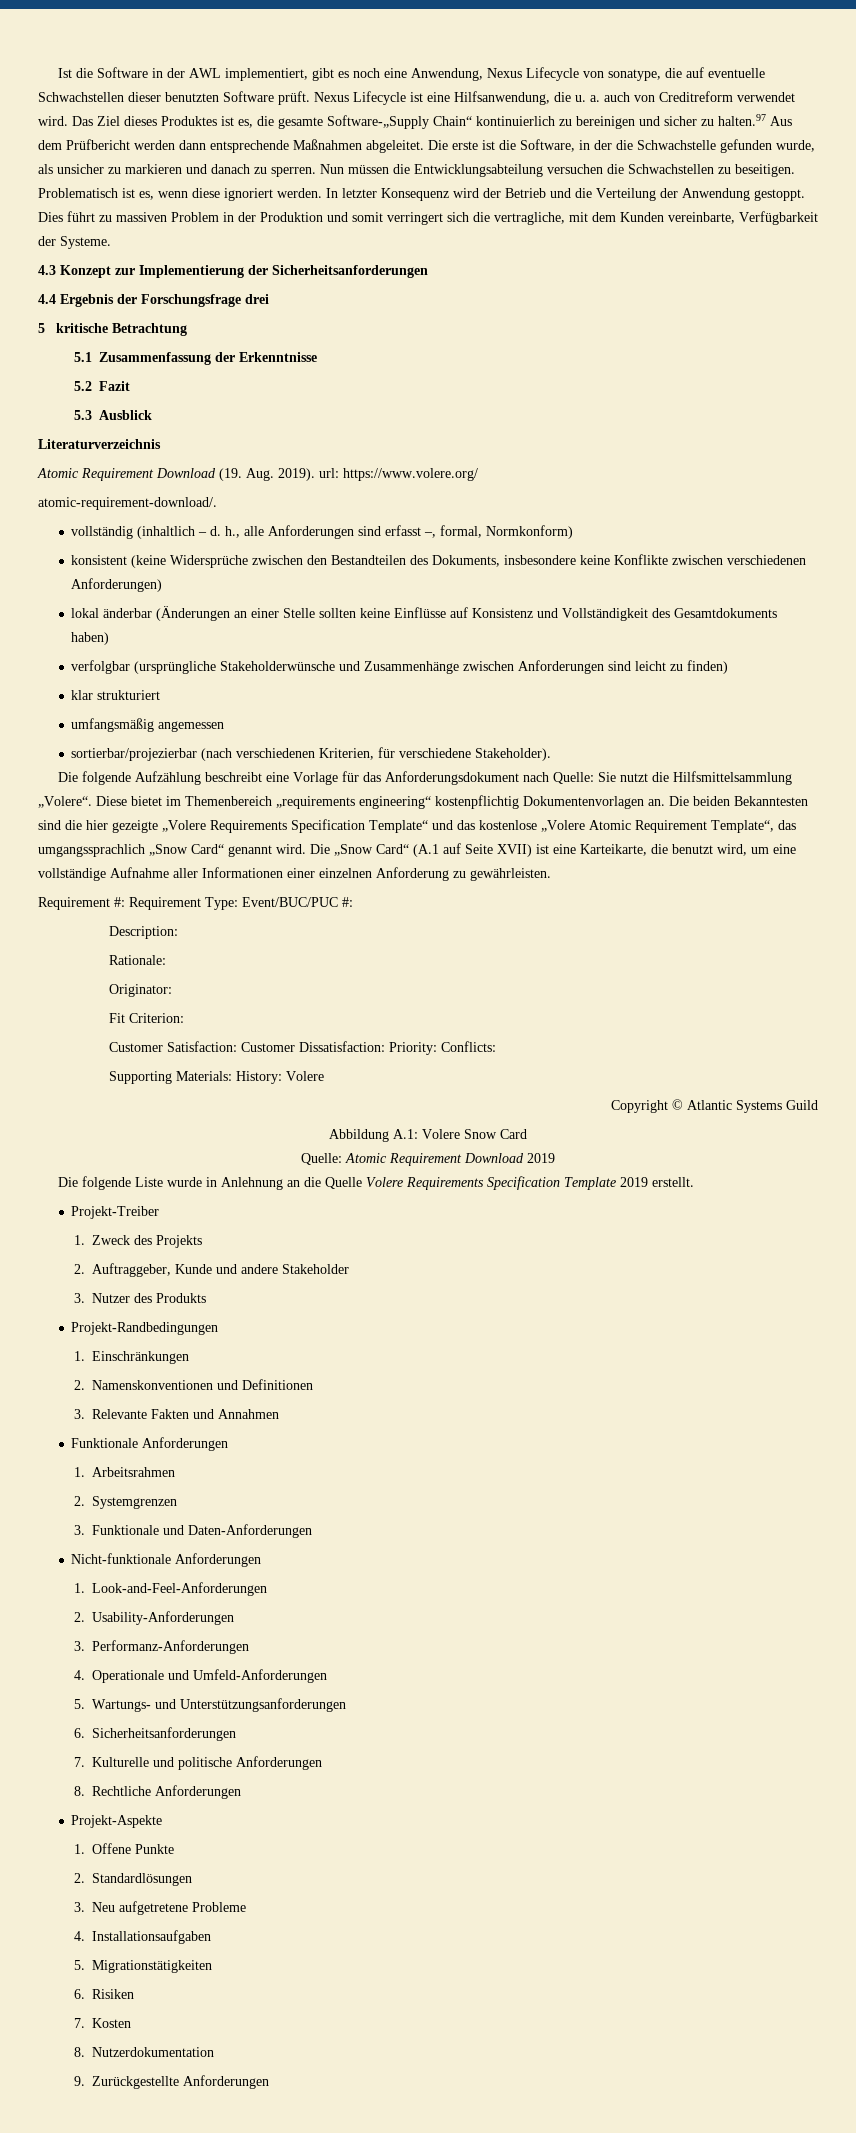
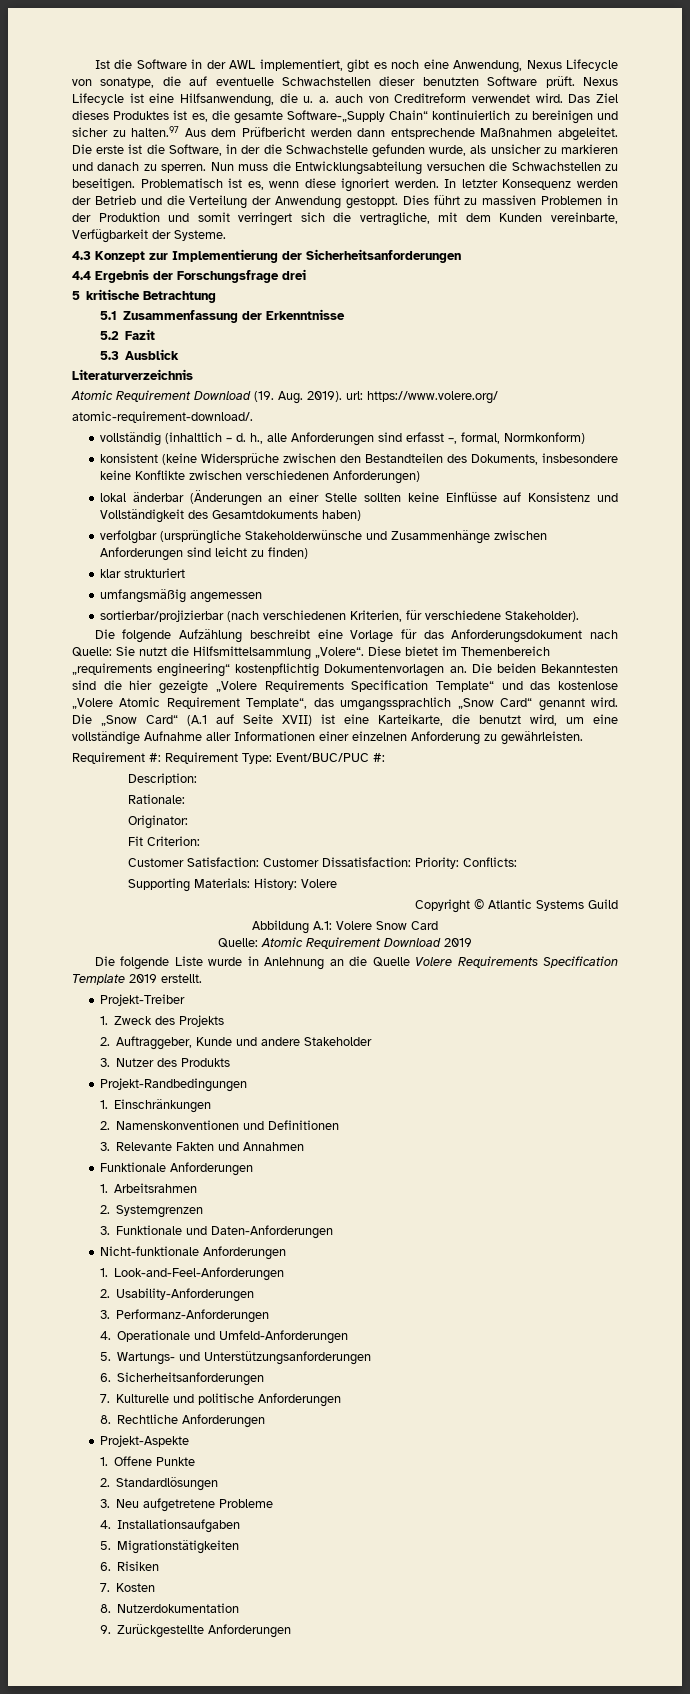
- Nun müssen die Entwicklungsabteilung versuchen die Schwachstellen zu beseitigen.
+ Nun muss die Entwicklungsabteilung versuchen die Schwachstellen zu beseitigen.
- In letzter Konsequenz wird der Betrieb und die Verteilung der Anwendung gestoppt.
+ In letzter Konsequenz werden der Betrieb und die Verteilung der Anwendung gestoppt.
- Dies führt zu massiven Problem in der Produktion und somit verringert sich die vertragliche, mit dem Kunden vereinbarte, Verfügbarkeit der Systeme.
+ Dies führt zu massiven Problemen in der Produktion und somit verringert sich die vertragliche, mit dem Kunden vereinbarte, Verfügbarkeit der Systeme.
- sortierbar/projezierbar (nach verschiedenen Kriterien, für verschiedene Stakeholder).
+ sortierbar/projizierbar (nach verschiedenen Kriterien, für verschiedene Stakeholder).

